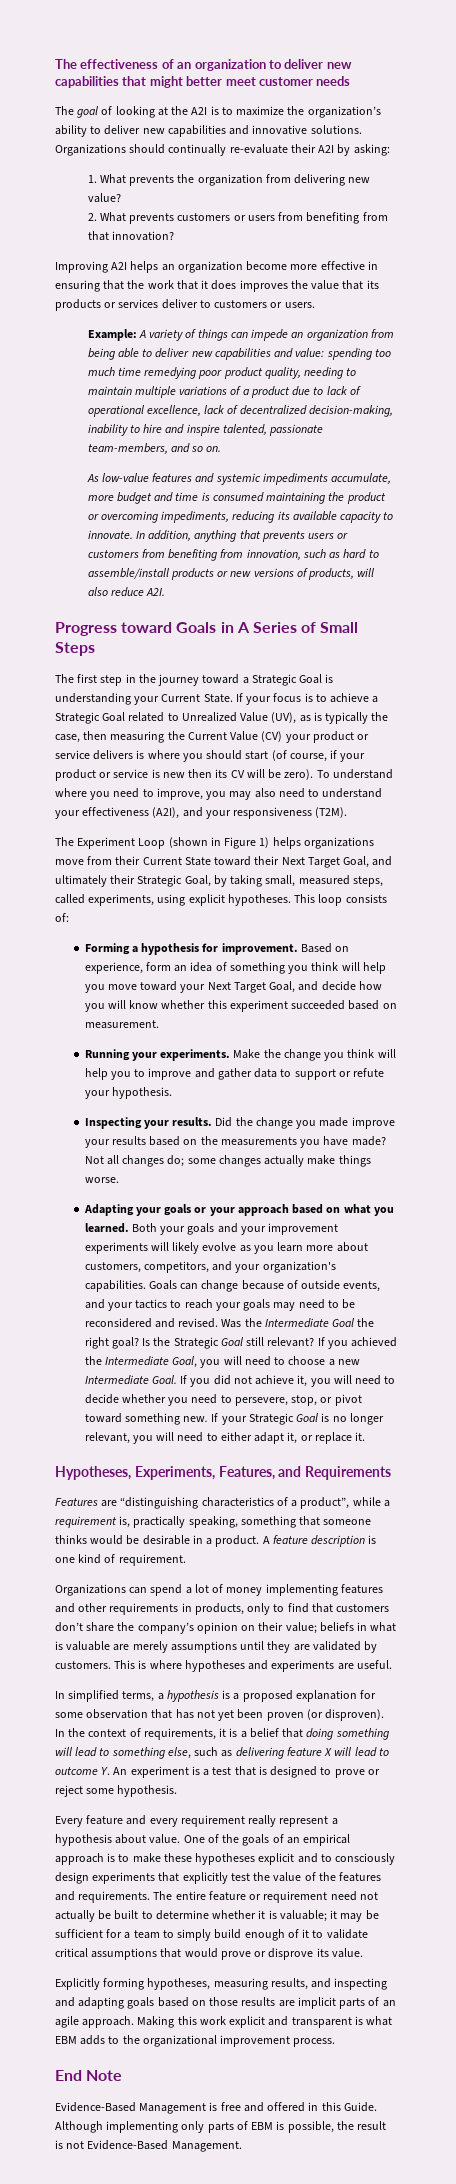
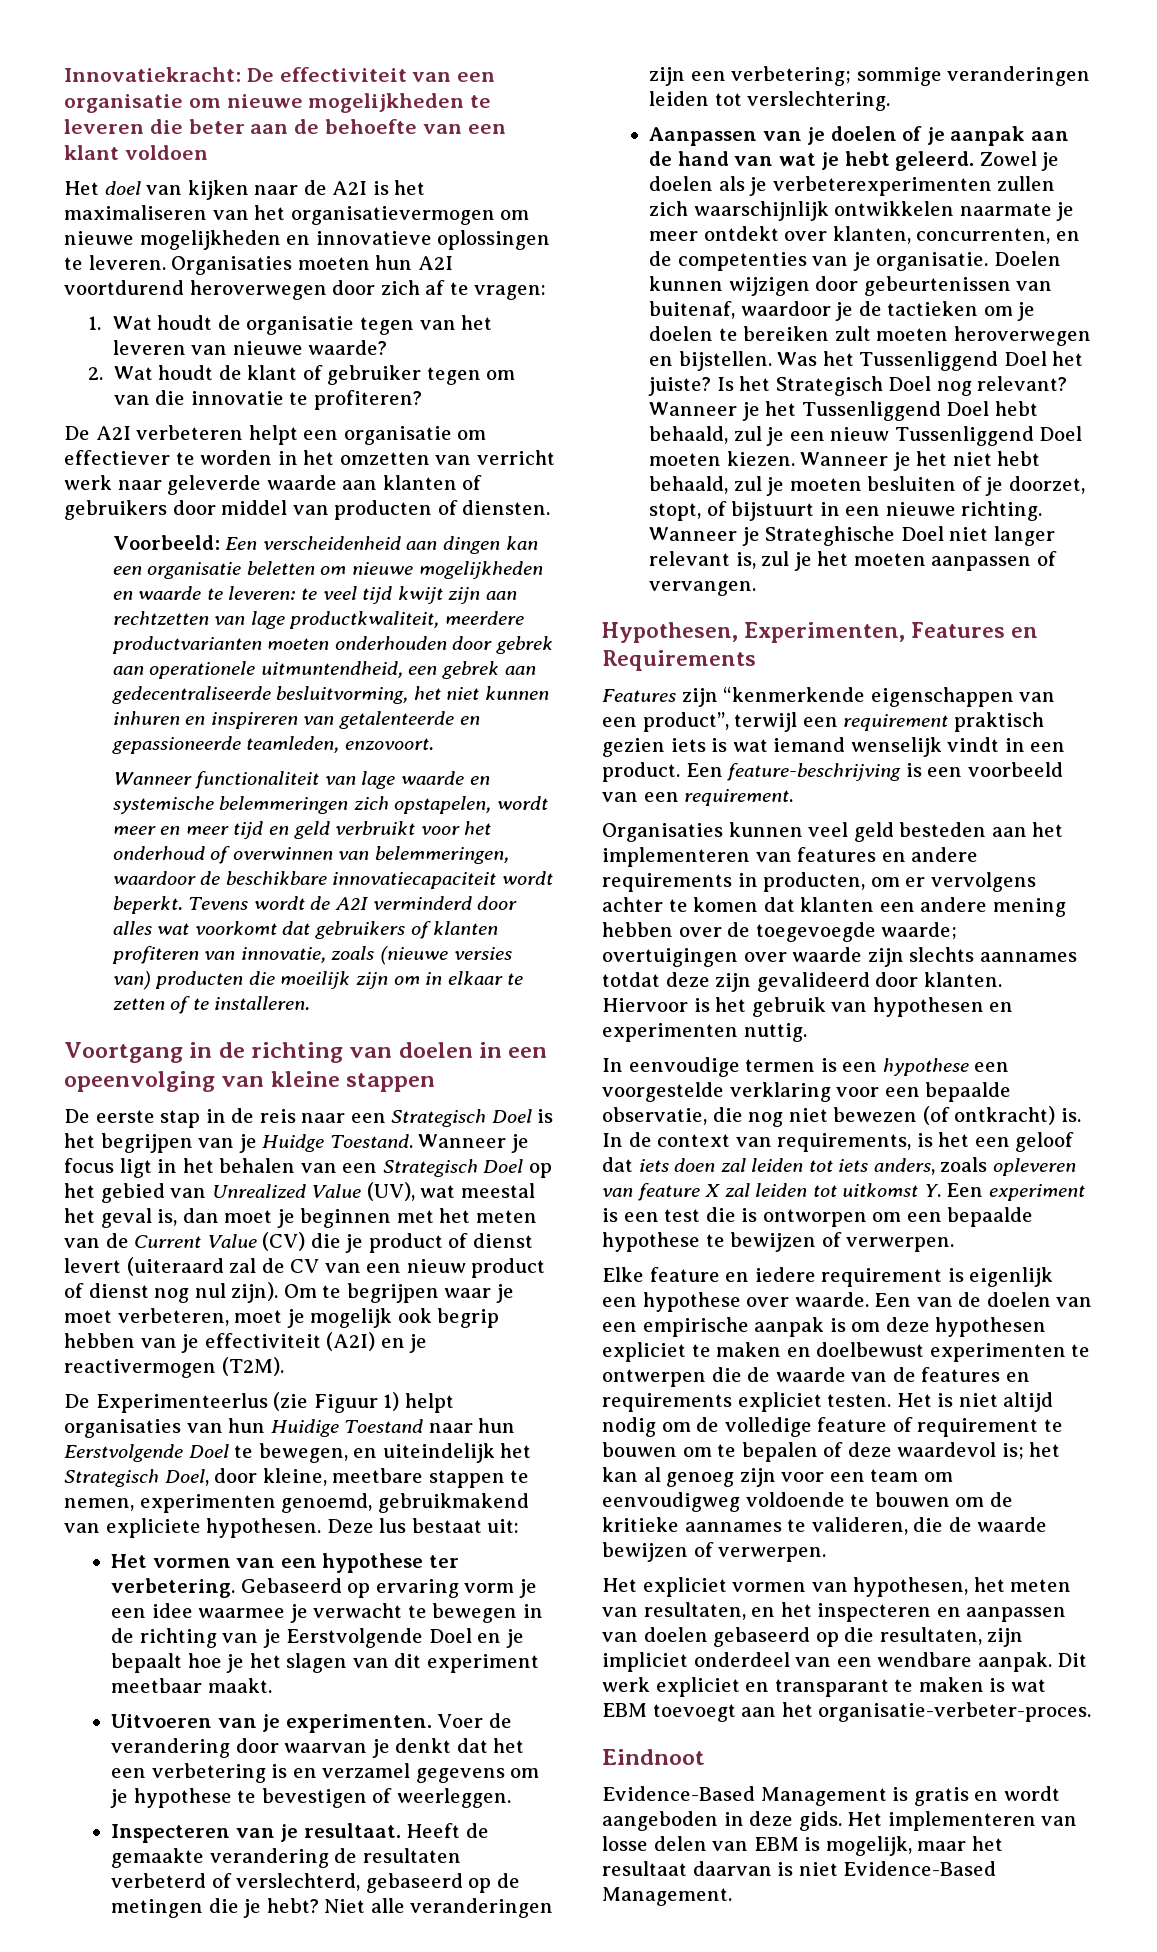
- The effectiveness of an organization to deliver new capabilities that might better meet customer needs
- The goal of looking at the A2I is to maximize the organization’s ability to deliver new capabilities and innovative solutions. Organizations should continually re-evaluate their A2I by asking:
- 1. What prevents the organization from delivering new value?
- 2. What prevents customers or users from benefiting from that innovation?
- Improving A2I helps an organization become more effective in ensuring that the work that it does improves the value that its products or services deliver to customers or users.
- Example: A variety of things can impede an organization from being able to deliver new capabilities and value: spending too much time remedying poor product quality, needing to maintain multiple variations of a product due to lack of operational excellence, lack of decentralized decision-making, inability to hire and inspire talented, passionate team-members, and so on.
- As low-value features and systemic impediments accumulate, more budget and time is consumed maintaining the product or overcoming impediments, reducing its available capacity to innovate. In addition, anything that prevents users or customers from benefiting from innovation, such as hard to assemble/install products or new versions of products, will also reduce A2I.
- Progress toward Goals in A Series of Small Steps
- The first step in the journey toward a Strategic Goal is understanding your Current State. If your focus is to achieve a Strategic Goal related to Unrealized Value (UV), as is typically the case, then measuring the Current Value (CV) your product or service delivers is where you should start (of course, if your product or service is new then its CV will be zero). To understand where you need to improve, you may also need to understand your effectiveness (A2I), and your responsiveness (T2M).
- The Experiment Loop (shown in Figure 1) helps organizations move from their Current State toward their Next Target Goal, and ultimately their Strategic Goal, by taking small, measured steps, called experiments, using explicit hypotheses. This loop consists of:
- Forming a hypothesis for improvement. Based on experience, form an idea of something you think will help you move toward your Next Target Goal, and decide how you will know whether this experiment succeeded based on measurement.
- Running your experiments. Make the change you think will help you to improve and gather data to support or refute your hypothesis.
- Inspecting your results. Did the change you made improve your results based on the measurements you have made? Not all changes do; some changes actually make things worse.
- Adapting your goals or your approach based on what you learned. Both your goals and your improvement experiments will likely evolve as you learn more about customers, competitors, and your organization's capabilities. Goals can change because of outside events, and your tactics to reach your goals may need to be reconsidered and revised. Was the Intermediate Goal the right goal? Is the Strategic Goal still relevant? If you achieved the Intermediate Goal, you will need to choose a new Intermediate Goal. If you did not achieve it, you will need to decide whether you need to persevere, stop, or pivot toward something new. If your Strategic Goal is no longer relevant, you will need to either adapt it, or replace it.
- Hypotheses, Experiments, Features, and Requirements
- Features are “distinguishing characteristics of a product”, while a requirement is, practically speaking, something that someone thinks would be desirable in a product. A feature description is one kind of requirement.
- Organizations can spend a lot of money implementing features and other requirements in products, only to find that customers don’t share the company’s opinion on their value; beliefs in what is valuable are merely assumptions until they are validated by customers. This is where hypotheses and experiments are useful.
- In simplified terms, a hypothesis is a proposed explanation for some observation that has not yet been proven (or disproven). In the context of requirements, it is a belief that doing something will lead to something else, such as delivering feature X will lead to outcome Y. An experiment is a test that is designed to prove or reject some hypothesis.
- Every feature and every requirement really represent a hypothesis about value. One of the goals of an empirical approach is to make these hypotheses explicit and to consciously design experiments that explicitly test the value of the features and requirements. The entire feature or requirement need not actually be built to determine whether it is valuable; it may be sufficient for a team to simply build enough of it to validate critical assumptions that would prove or disprove its value.
- Explicitly forming hypotheses, measuring results, and inspecting and adapting goals based on those results are implicit parts of an agile approach. Making this work explicit and transparent is what EBM adds to the organizational improvement process.
- End Note
- Evidence-Based Management is free and offered in this Guide. Although implementing only parts of EBM is possible, the result is not Evidence-Based Management.
+ Innovatiekracht: De effectiviteit van een organisatie om nieuwe mogelijkheden te leveren die beter aan de behoefte van een klant voldoen
+ Het doel van kijken naar de A2I is het maximaliseren van het organisatievermogen om nieuwe mogelijkheden en innovatieve oplossingen te leveren. Organisaties moeten hun A2I voortdurend heroverwegen door zich af te vragen:
+ 1. Wat houdt de organisatie tegen van het leveren van nieuwe waarde?
+ 2. Wat houdt de klant of gebruiker tegen om van die innovatie te profiteren?
+ De A2I verbeteren helpt een organisatie om effectiever te worden in het omzetten van verricht werk naar geleverde waarde aan klanten of gebruikers door middel van producten of diensten.
+ Voorbeeld: Een verscheidenheid aan dingen kan een organisatie beletten om nieuwe mogelijkheden en waarde te leveren: te veel tijd kwijt zijn aan rechtzetten van lage productkwaliteit, meerdere productvarianten moeten onderhouden door gebrek aan operationele uitmuntendheid, een gebrek aan gedecentraliseerde besluitvorming, het niet kunnen inhuren en inspireren van getalenteerde en gepassioneerde teamleden, enzovoort.
+ Wanneer functionaliteit van lage waarde en systemische belemmeringen zich opstapelen, wordt meer en meer tijd en geld verbruikt voor het onderhoud of overwinnen van belemmeringen, waardoor de beschikbare innovatiecapaciteit wordt beperkt. Tevens wordt de A2I verminderd door alles wat voorkomt dat gebruikers of klanten profiteren van innovatie, zoals (nieuwe versies van) producten die moeilijk zijn om in elkaar te zetten of te installeren.
+ Voortgang in de richting van doelen in een opeenvolging van kleine stappen
+ De eerste stap in de reis naar een Strategisch Doel is het begrijpen van je Huidge Toestand. Wanneer je focus ligt in het behalen van een Strategisch Doel op het gebied van Unrealized Value (UV), wat meestal het geval is, dan moet je beginnen met het meten van de Current Value (CV) die je product of dienst levert (uiteraard zal de CV van een nieuw product of dienst nog nul zijn). Om te begrijpen waar je moet verbeteren, moet je mogelijk ook begrip hebben van je effectiviteit (A2I) en je reactivermogen (T2M).
+ De Experimenteerlus (zie Figuur 1) helpt organisaties van hun Huidige Toestand naar hun Eerstvolgende Doel te bewegen, en uiteindelijk het Strategisch Doel, door kleine, meetbare stappen te nemen, experimenten genoemd, gebruikmakend van expliciete hypothesen. Deze lus bestaat uit:
+ Het vormen van een hypothese ter verbetering. Gebaseerd op ervaring vorm je een idee waarmee je verwacht te bewegen in de richting van je Eerstvolgende Doel en je bepaalt hoe je het slagen van dit experiment meetbaar maakt.
+ Uitvoeren van je experimenten. Voer de verandering door waarvan je denkt dat het een verbetering is en verzamel gegevens om je hypothese te bevestigen of weerleggen.
+ Inspecteren van je resultaat. Heeft de gemaakte verandering de resultaten verbeterd of verslechterd, gebaseerd op de metingen die je hebt? Niet alle veranderingen zijn een verbetering; sommige veranderingen leiden tot verslechtering.
+ Aanpassen van je doelen of je aanpak aan de hand van wat je hebt geleerd. Zowel je doelen als je verbeterexperimenten zullen zich waarschijnlijk ontwikkelen naarmate je meer ontdekt over klanten, concurrenten, en de competenties van je organisatie. Doelen kunnen wijzigen door gebeurtenissen van buitenaf, waardoor je de tactieken om je doelen te bereiken zult moeten heroverwegen en bijstellen. Was het Tussenliggend Doel het juiste? Is het Strategisch Doel nog relevant? Wanneer je het Tussenliggend Doel hebt behaald, zul je een nieuw Tussenliggend Doel moeten kiezen. Wanneer je het niet hebt behaald, zul je moeten besluiten of je doorzet, stopt, of bijstuurt in een nieuwe richting. Wanneer je Strateghische Doel niet langer relevant is, zul je het moeten aanpassen of vervangen.
+ Hypothesen, Experimenten, Features en Requirements
+ Features zijn “kenmerkende eigenschappen van een product”, terwijl een requirement praktisch gezien iets is wat iemand wenselijk vindt in een product. Een feature-beschrijving is een voorbeeld van een requirement.
+ Organisaties kunnen veel geld besteden aan het implementeren van features en andere requirements in producten, om er vervolgens achter te komen dat klanten een andere mening hebben over de toegevoegde waarde; overtuigingen over waarde zijn slechts aannames totdat deze zijn gevalideerd door klanten. Hiervoor is het gebruik van hypothesen en experimenten nuttig.
+ In eenvoudige termen is een hypothese een voorgestelde verklaring voor een bepaalde observatie, die nog niet bewezen (of ontkracht) is. In de context van requirements, is het een geloof dat iets doen zal leiden tot iets anders, zoals opleveren van feature X zal leiden tot uitkomst Y. Een experiment is een test die is ontworpen om een bepaalde hypothese te bewijzen of verwerpen.
+ Elke feature en iedere requirement is eigenlijk een hypothese over waarde. Een van de doelen van een empirische aanpak is om deze hypothesen expliciet te maken en doelbewust experimenten te ontwerpen die de waarde van de features en requirements expliciet testen. Het is niet altijd nodig om de volledige feature of requirement te bouwen om te bepalen of deze waardevol is; het kan al genoeg zijn voor een team om eenvoudigweg voldoende te bouwen om de kritieke aannames te valideren, die de waarde bewijzen of verwerpen.
+ Het expliciet vormen van hypothesen, het meten van resultaten, en het inspecteren en aanpassen van doelen gebaseerd op die resultaten, zijn impliciet onderdeel van een wendbare aanpak. Dit werk expliciet en transparant te maken is wat EBM toevoegt aan het organisatie-verbeter-proces.
+ Eindnoot
+ Evidence-Based Management is gratis en wordt aangeboden in deze gids. Het implementeren van losse delen van EBM is mogelijk, maar het resultaat daarvan is niet Evidence-Based Management.

